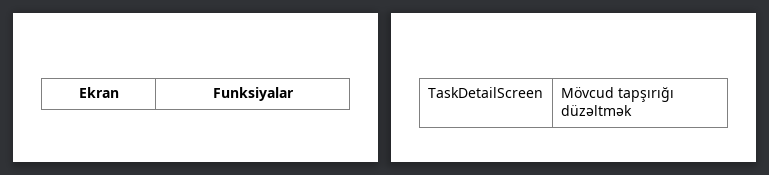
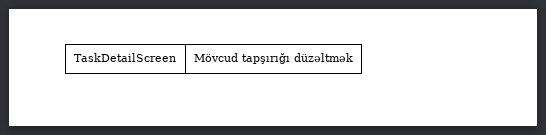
- Ekran | Funksiyalar

